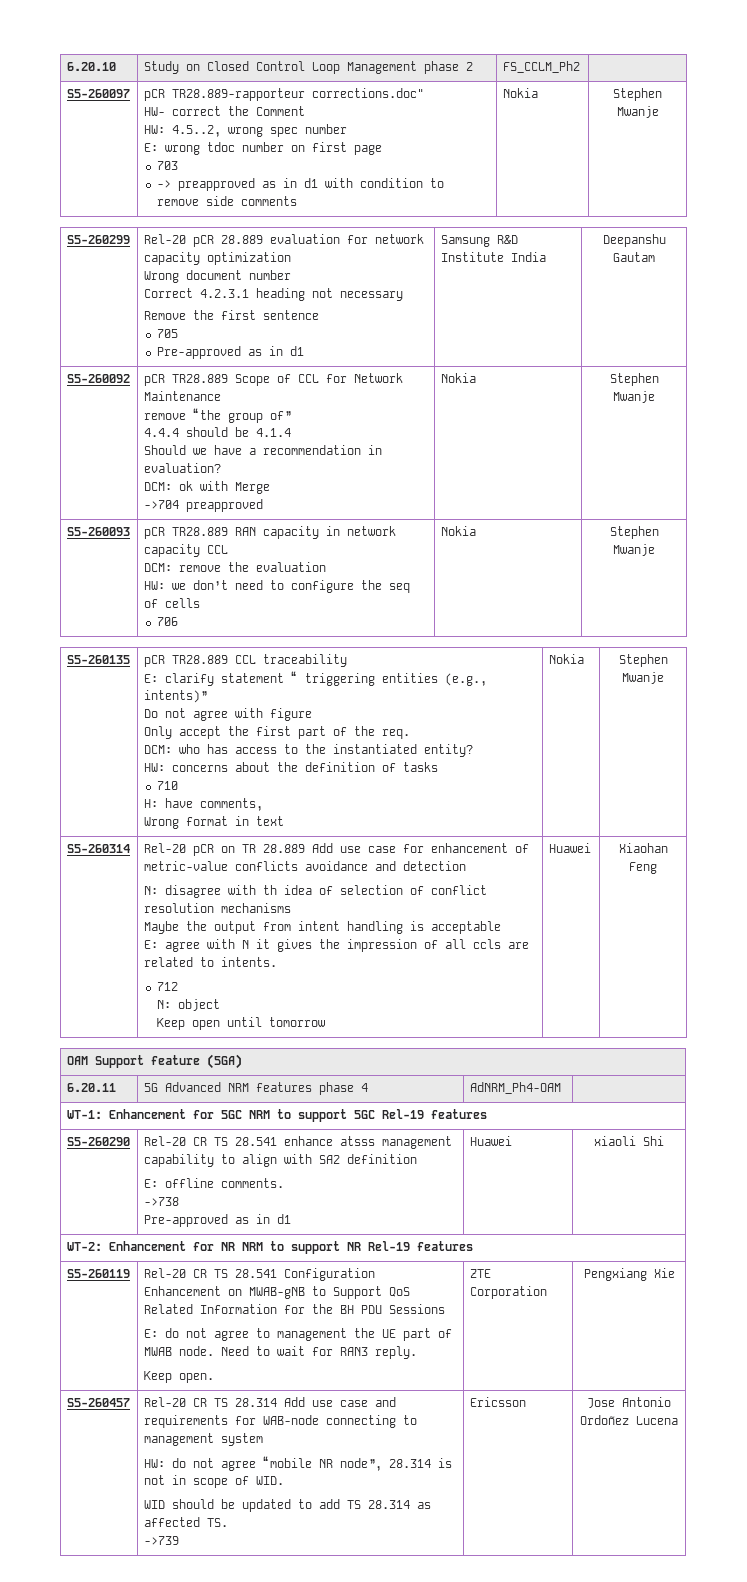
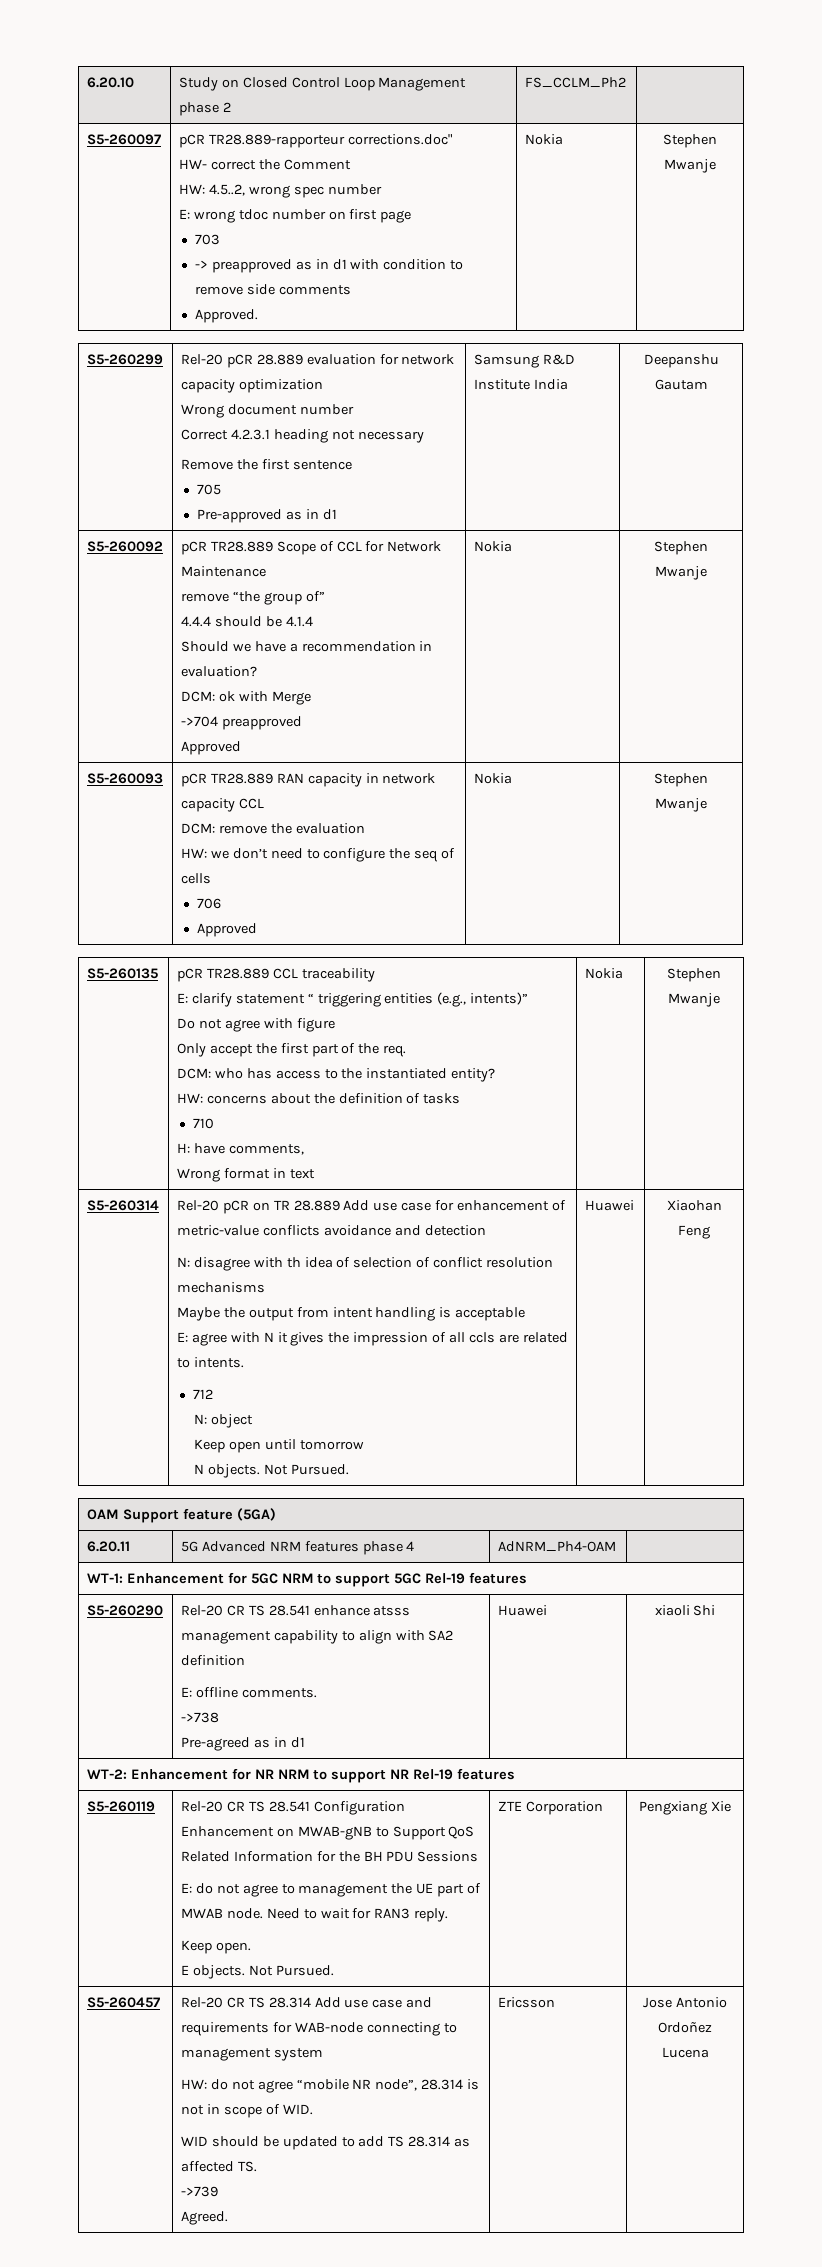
  S5-260097 | pCR TR28.889-rapporteur corrections.doc"
  HW- correct the Comment
  HW: 4.5..2, wrong spec number
  E: wrong tdoc number on first page
  703
- -> preapproved as in d1 with condition to remove side comments | Nokia | Stephen Mwanje
+ -> preapproved as in d1 with condition to remove side comments
+ Approved. | Nokia | Stephen Mwanje
  S5-260092 | pCR TR28.889 Scope of CCL for Network Maintenance
  remove “the group of”
  4.4.4 should be 4.1.4
  Should we have a recommendation in evaluation?
  DCM: ok with Merge
- ->704 preapproved | Nokia | Stephen Mwanje
+ ->704 preapproved
+ Approved | Nokia | Stephen Mwanje
  S5-260093 | pCR TR28.889 RAN capacity in network capacity CCL
  DCM: remove the evaluation
  HW: we don’t need to configure the seq of cells
- 706 | Nokia | Stephen Mwanje
+ 706
+ Approved | Nokia | Stephen Mwanje
+ N objects. Not Pursued.
  S5-260290 | Rel-20 CR TS 28.541 enhance atsss management capability to align with SA2 definition
  E: offline comments.
  ->738
- Pre-approved as in d1 | Huawei | xiaoli Shi
+ Pre-agreed as in d1 | Huawei | xiaoli Shi
+ E objects. Not Pursued.
+ Agreed.

